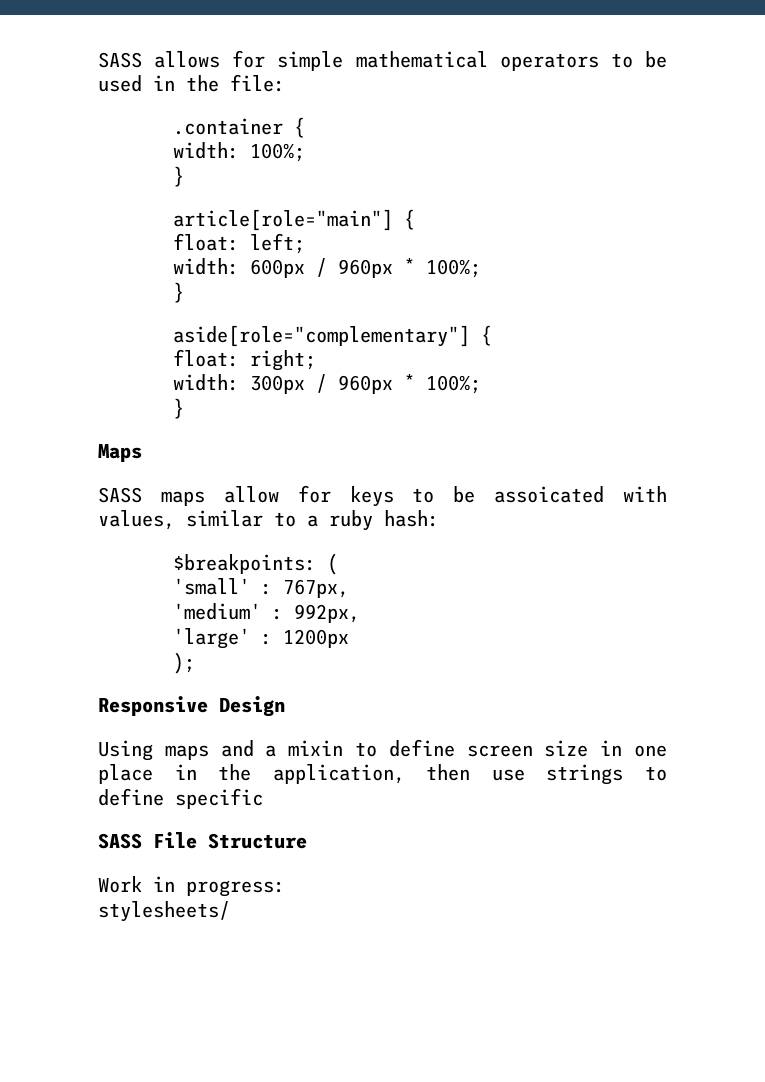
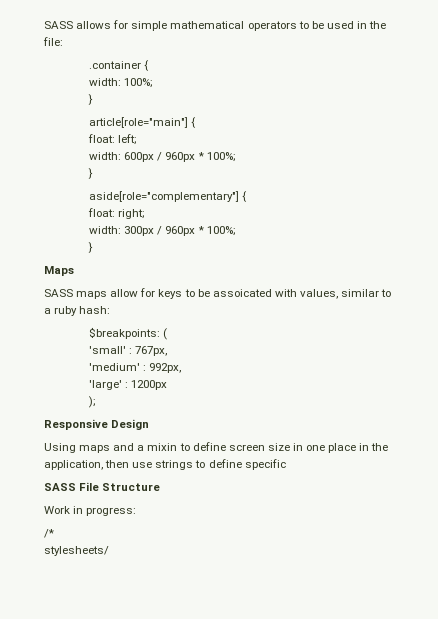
+ /*

